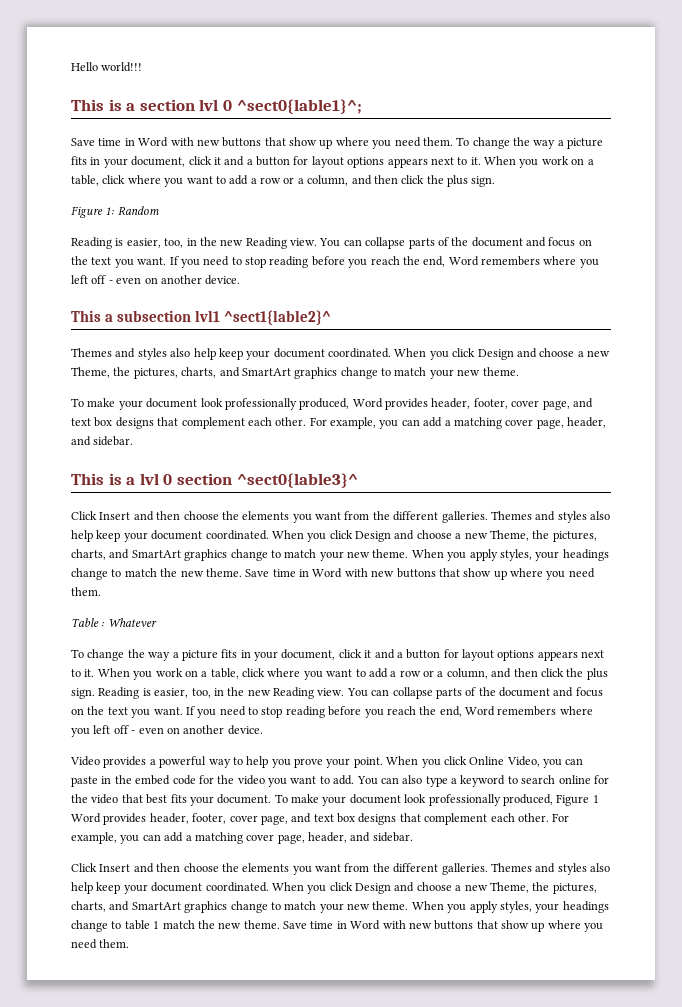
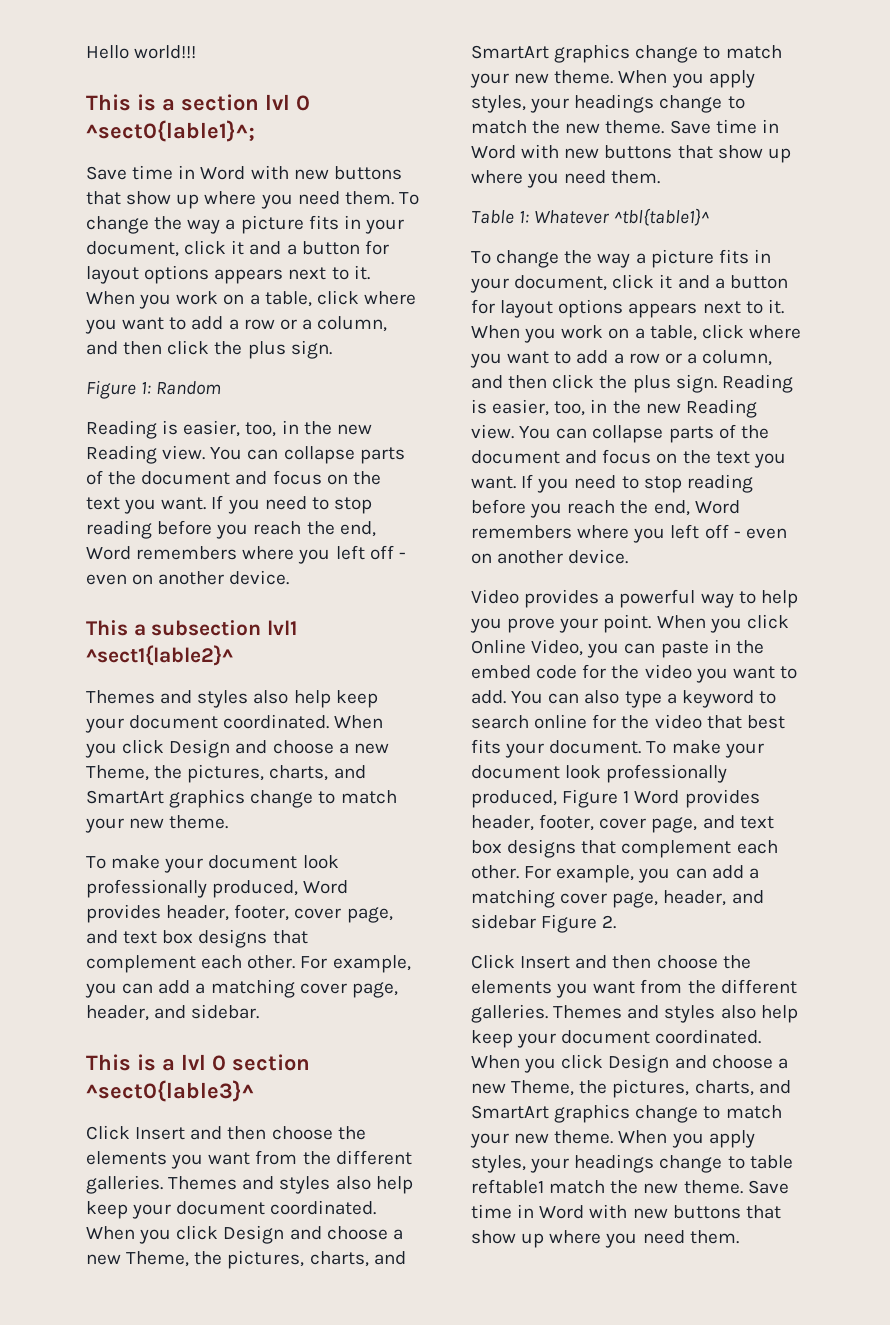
- Table : Whatever
+ Table 1: Whatever ^tbl{table1}^
- To make your document look professionally produced, Figure 1 Word provides header, footer, cover page, and text box designs that complement each other. For example, you can add a matching cover page, header, and sidebar.
+ To make your document look professionally produced, Figure 1 Word provides header, footer, cover page, and text box designs that complement each other. For example, you can add a matching cover page, header, and sidebar Figure 2.
- When you apply styles, your headings change to table 1 match the new theme.
+ When you apply styles, your headings change to table reftable1 match the new theme.

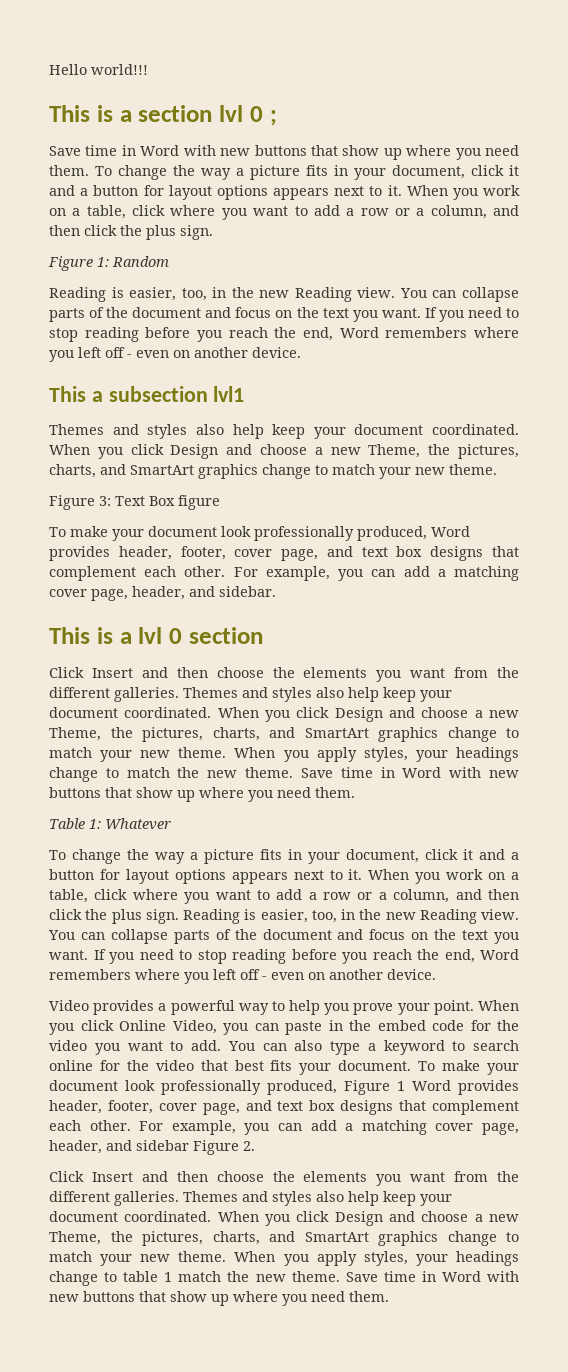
- This is a section lvl 0 ^sect0{lable1}^;
+ This is a section lvl 0 ;
- This a subsection lvl1 ^sect1{lable2}^
+ This a subsection lvl1
+ Figure 3: Text Box figure
- This is a lvl 0 section ^sect0{lable3}^
+ This is a lvl 0 section
- Table 1: Whatever ^tbl{table1}^
+ Table 1: Whatever
- When you apply styles, your headings change to table reftable1 match the new theme.
+ When you apply styles, your headings change to table 1 match the new theme.

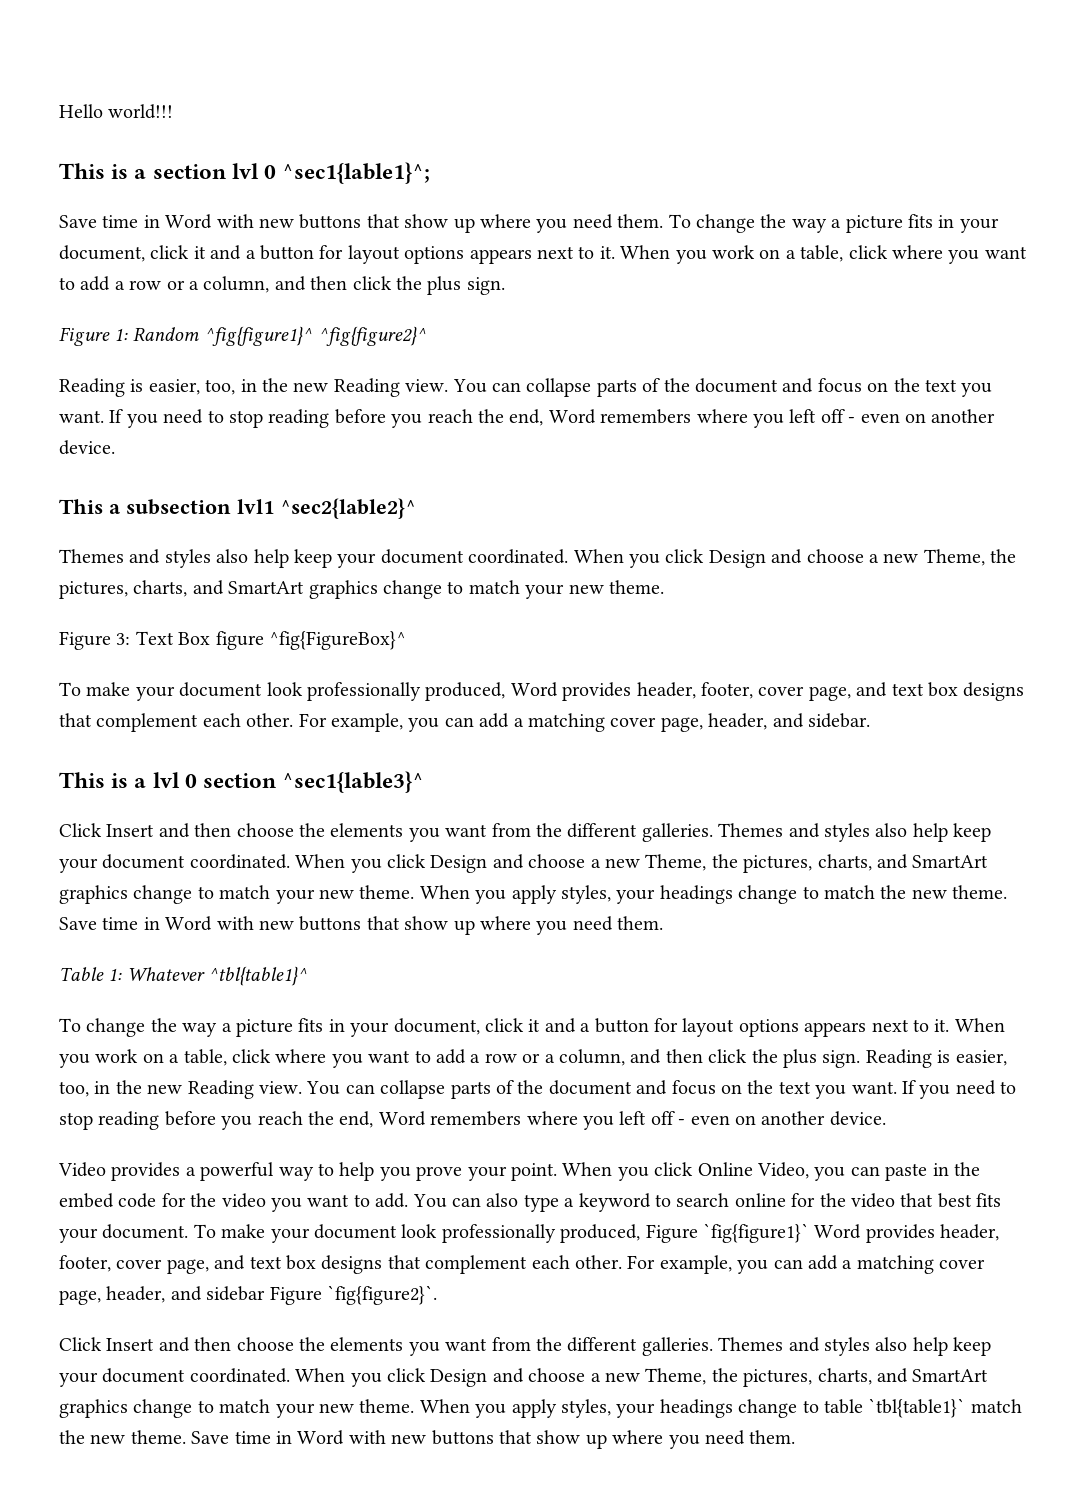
- This is a section lvl 0 ;
+ This is a section lvl 0 ^sec1{lable1}^;
- Figure 1: Random
+ Figure 1: Random ^fig{figure1}^ ^fig{figure2}^
- This a subsection lvl1
+ This a subsection lvl1 ^sec2{lable2}^
- Figure 3: Text Box figure
+ Figure 3: Text Box figure ^fig{FigureBox}^
- This is a lvl 0 section
+ This is a lvl 0 section ^sec1{lable3}^
- Table 1: Whatever
+ Table 1: Whatever ^tbl{table1}^
- To make your document look professionally produced, Figure 1 Word provides header, footer, cover page, and text box designs that complement each other.
+ To make your document look professionally produced, Figure `fig{figure1}` Word provides header, footer, cover page, and text box designs that complement each other.
- For example, you can add a matching cover page, header, and sidebar Figure 2.
+ For example, you can add a matching cover page, header, and sidebar Figure `fig{figure2}`.
- When you apply styles, your headings change to table 1 match the new theme.
+ When you apply styles, your headings change to table `tbl{table1}` match the new theme.

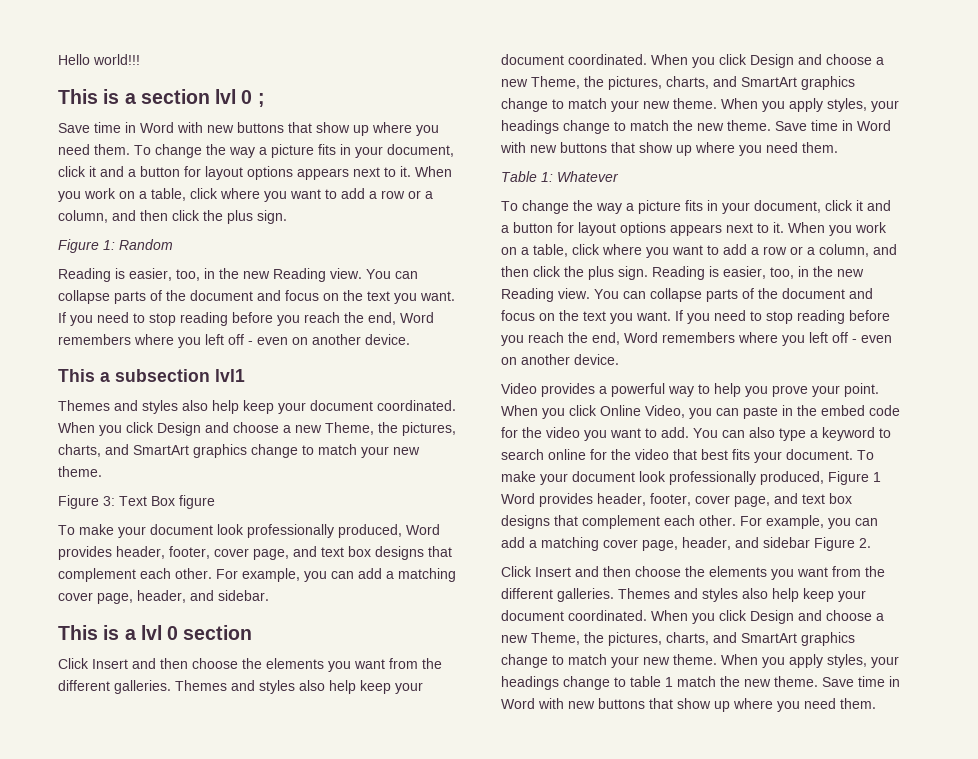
- This is a section lvl 0 ^sec1{lable1}^;
+ This is a section lvl 0 ;
- Figure 1: Random ^fig{figure1}^ ^fig{figure2}^
+ Figure 1: Random
- This a subsection lvl1 ^sec2{lable2}^
+ This a subsection lvl1
- Figure 3: Text Box figure ^fig{FigureBox}^
+ Figure 3: Text Box figure
- This is a lvl 0 section ^sec1{lable3}^
+ This is a lvl 0 section
- Table 1: Whatever ^tbl{table1}^
+ Table 1: Whatever
- To make your document look professionally produced, Figure `fig{figure1}` Word provides header, footer, cover page, and text box designs that complement each other.
+ To make your document look professionally produced, Figure 1 Word provides header, footer, cover page, and text box designs that complement each other.
- For example, you can add a matching cover page, header, and sidebar Figure `fig{figure2}`.
+ For example, you can add a matching cover page, header, and sidebar Figure 2.
- When you apply styles, your headings change to table `tbl{table1}` match the new theme.
+ When you apply styles, your headings change to table 1 match the new theme.

